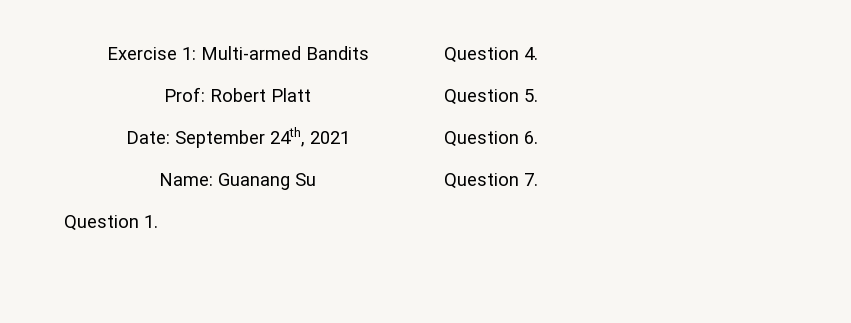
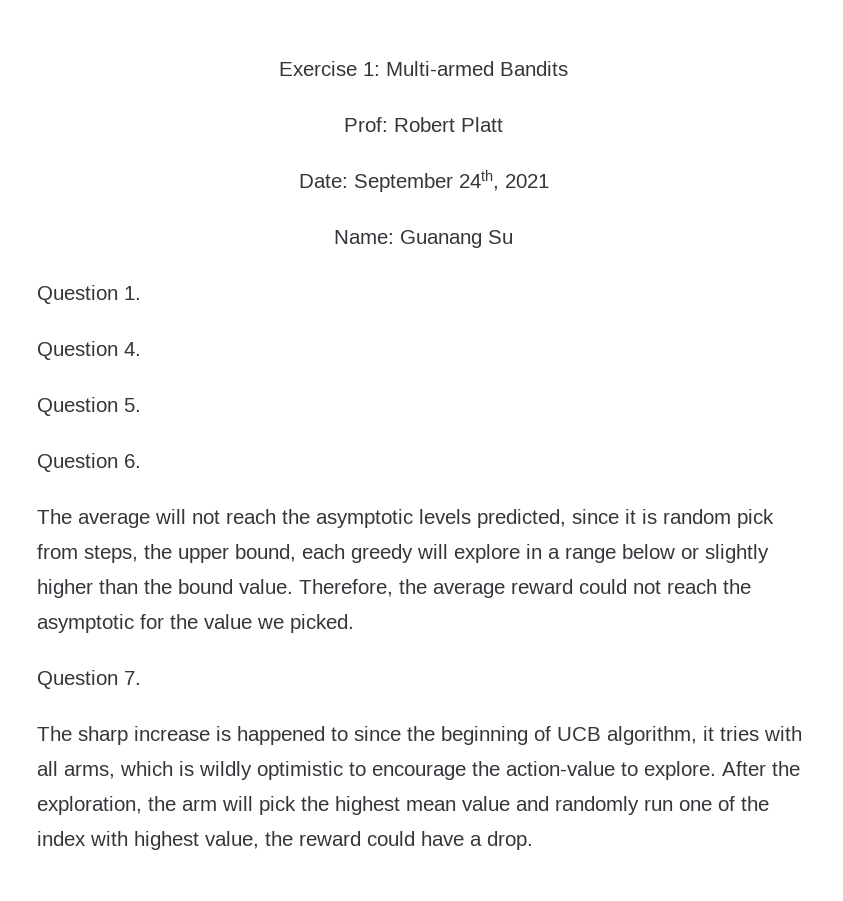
+ The average will not reach the asymptotic levels predicted, since it is random pick from steps, the upper bound, each greedy will explore in a range below or slightly higher than the bound value. Therefore, the average reward could not reach the asymptotic for the value we picked.
  Question 7.
+ The sharp increase is happened to since the beginning of UCB algorithm, it tries with all arms, which is wildly optimistic to encourage the action-value to explore. After the exploration, the arm will pick the highest mean value and randomly run one of the index with highest value, the reward could have a drop.

